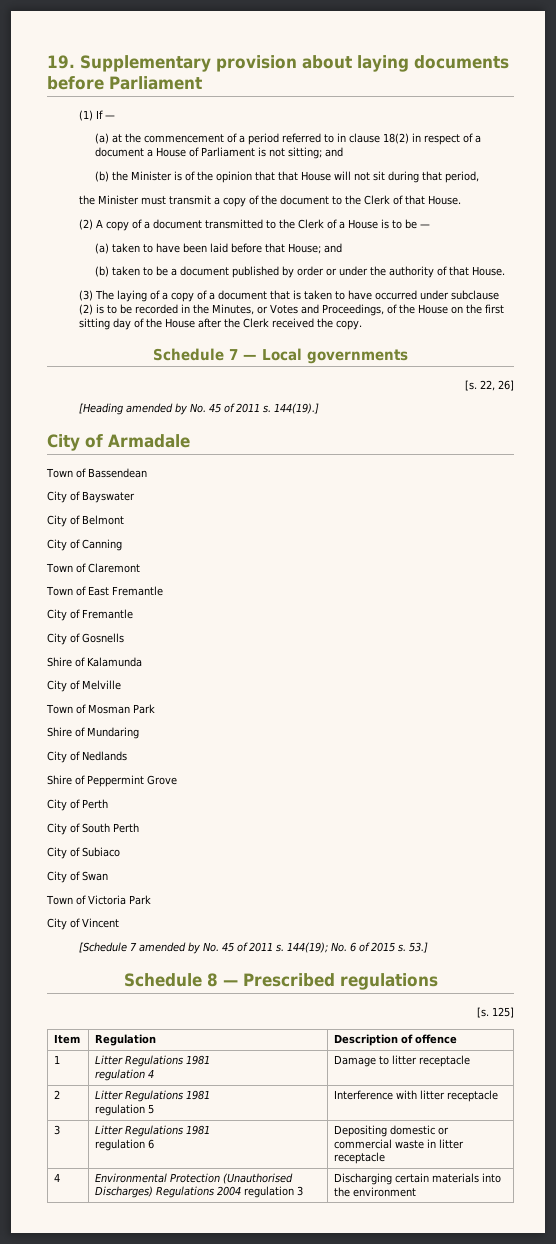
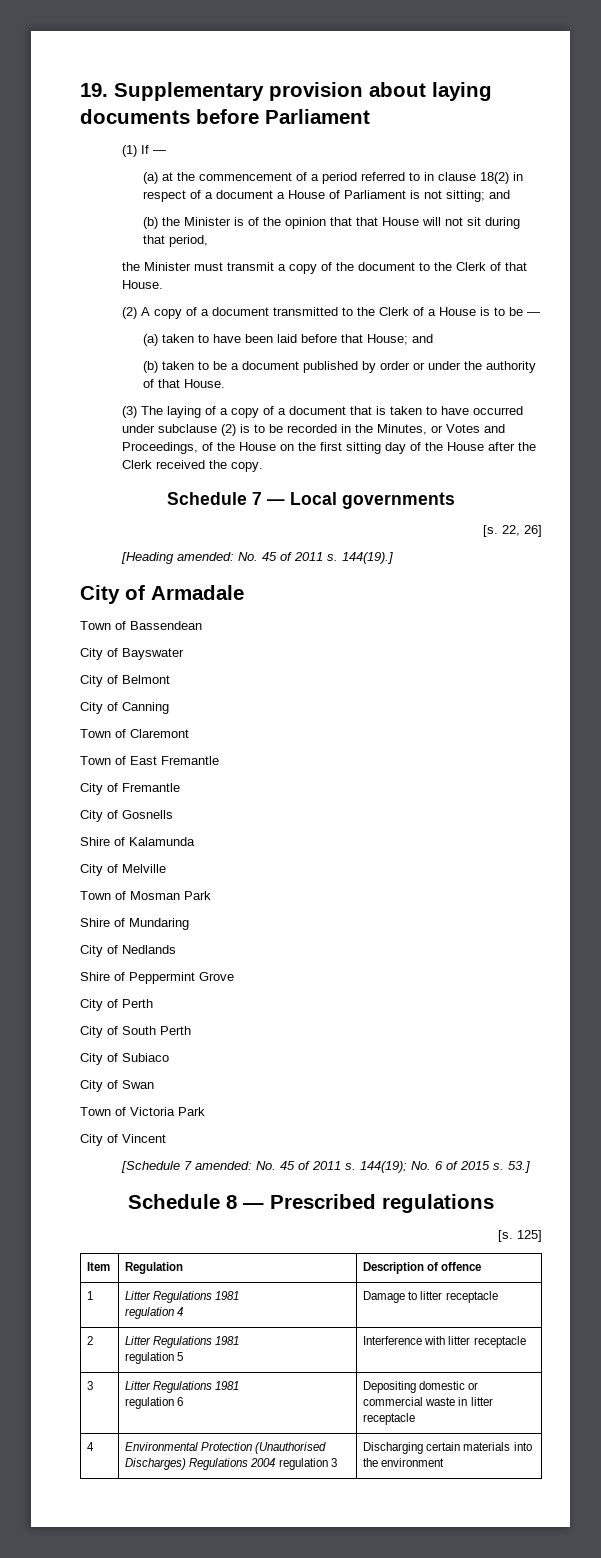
- [Heading amended by No. 45 of 2011 s.
+ [Heading amended: No. 45 of 2011 s.
- [Schedule 7 amended by No. 45 of 2011 s.
+ [Schedule 7 amended: No. 45 of 2011 s.

